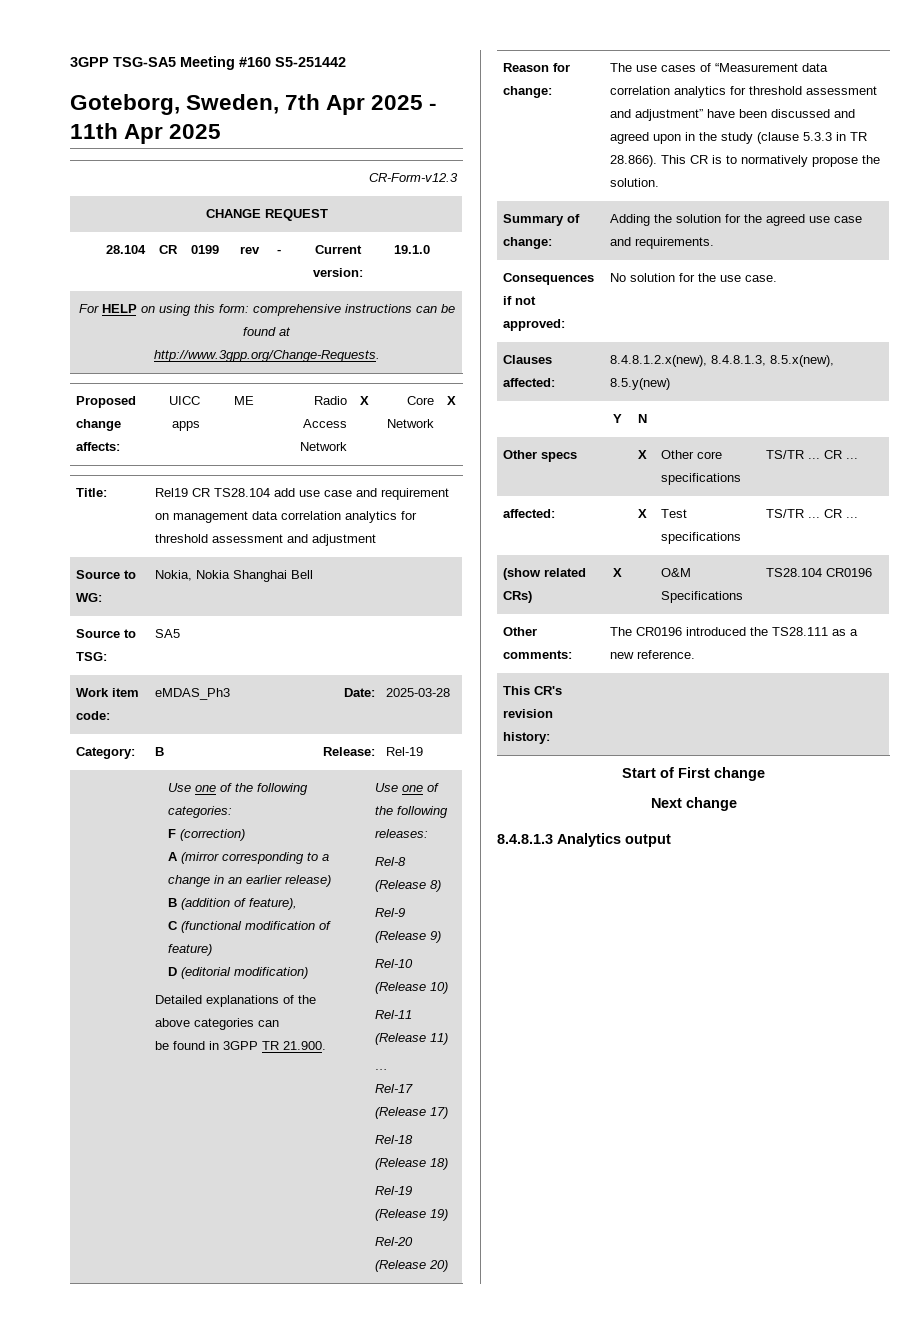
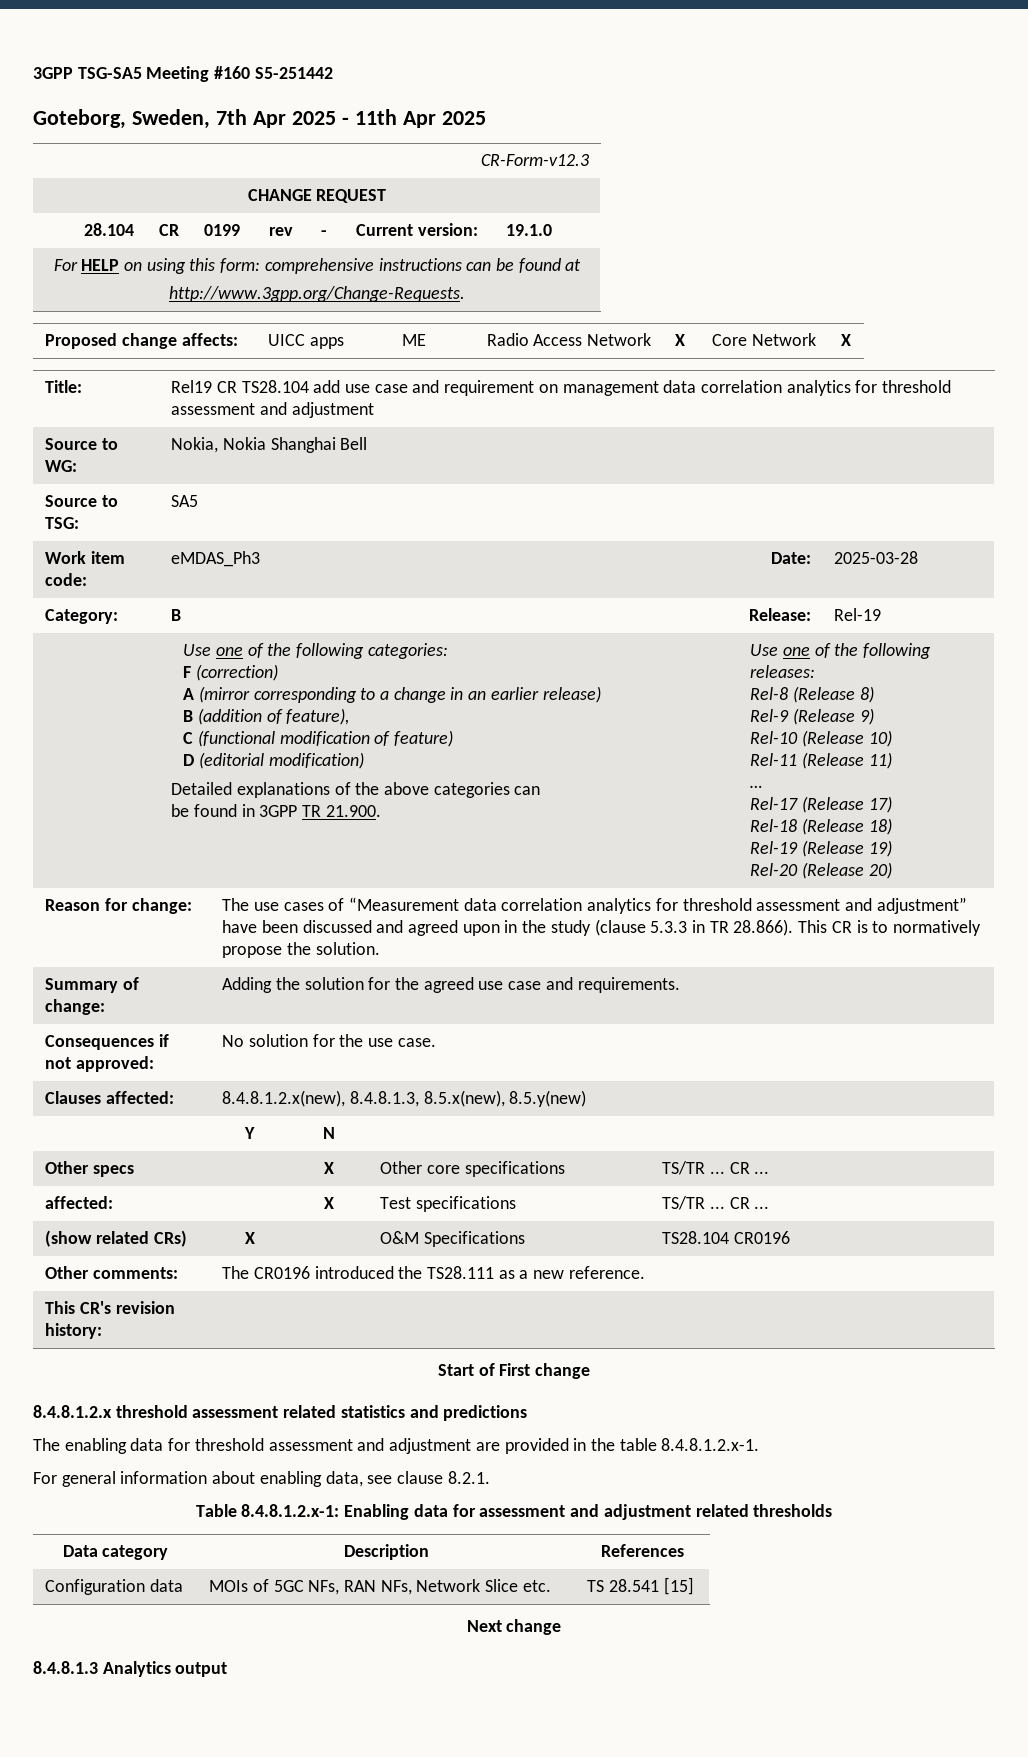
+ 8.4.8.1.2.x threshold assessment related statistics and predictions
+ The enabling data for threshold assessment and adjustment are provided in the table 8.4.8.1.2.x-1.
+ For general information about enabling data, see clause 8.2.1.
+ Table 8.4.8.1.2.x-1: Enabling data for assessment and adjustment related thresholds
+ Data category | Description | References
+ Configuration data | MOIs of 5GC NFs, RAN NFs, Network Slice etc. | TS 28.541 [15]

